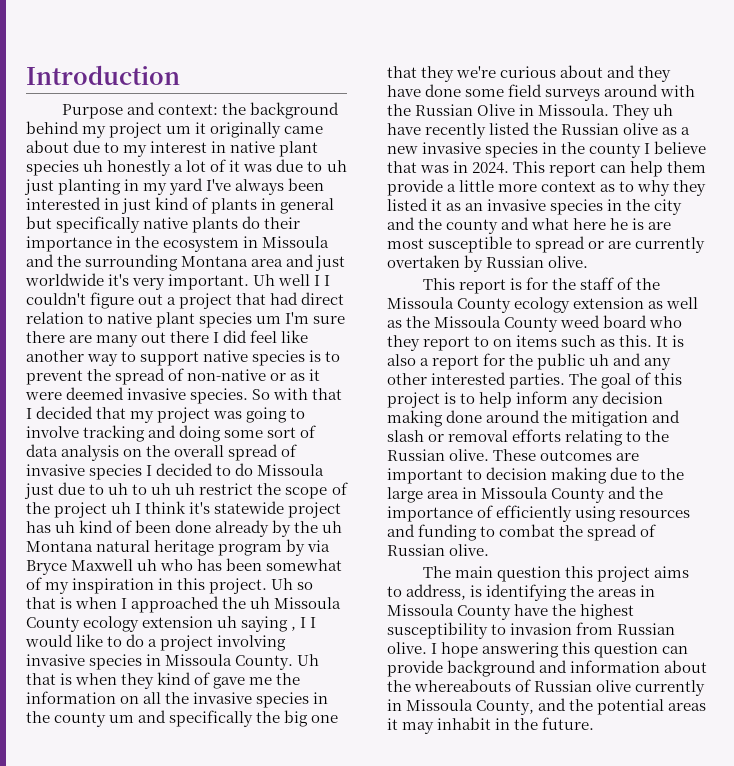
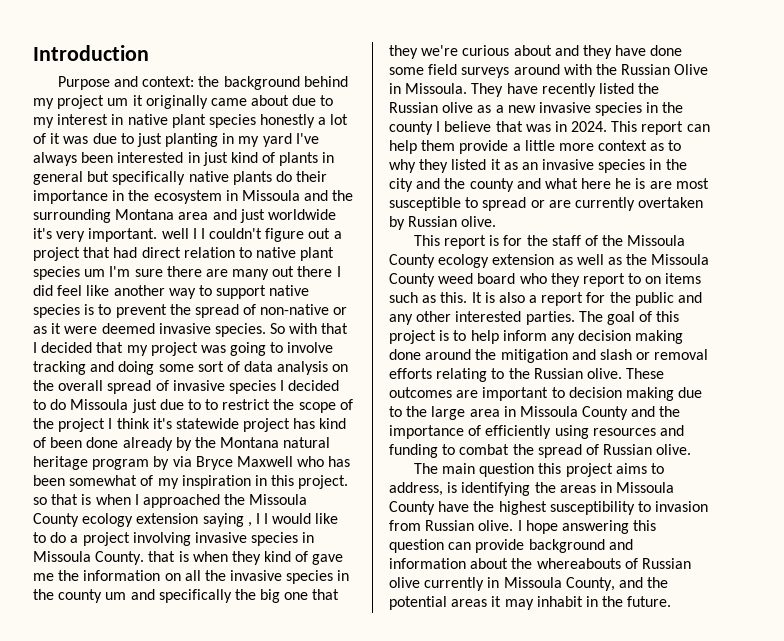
- the background behind my project um it originally came about due to my interest in native plant species uh honestly a lot of it was due to uh just planting in my yard I've always been interested in just kind of plants in general but specifically native plants do their importance in the ecosystem in Missoula and the surrounding Montana area and just worldwide it's very important. Uh well I I couldn't figure out a project that had direct relation to native plant species um I'm sure there are many out there I did feel like another way to support native species is to prevent the spread of non-native or as it were deemed invasive species.
+ the background behind my project um it originally came about due to my interest in native plant species honestly a lot of it was due to just planting in my yard I've always been interested in just kind of plants in general but specifically native plants do their importance in the ecosystem in Missoula and the surrounding Montana area and just worldwide it's very important. well I I couldn't figure out a project that had direct relation to native plant species um I'm sure there are many out there I did feel like another way to support native species is to prevent the spread of non-native or as it were deemed invasive species.
- So with that I decided that my project was going to involve tracking and doing some sort of data analysis on the overall spread of invasive species I decided to do Missoula just due to uh to uh uh restrict the scope of the project uh I think it's statewide project has uh kind of been done already by the uh Montana natural heritage program by via Bryce Maxwell uh who has been somewhat of my inspiration in this project. Uh so that is when I approached the uh Missoula County ecology extension uh saying , I I would like to do a project involving invasive species in Missoula County. Uh that is when they kind of gave me the information on all the invasive species in the county um and specifically the big one that they we're curious about and they have done some field surveys around with the Russian Olive in Missoula.
+ So with that I decided that my project was going to involve tracking and doing some sort of data analysis on the overall spread of invasive species I decided to do Missoula just due to to restrict the scope of the project I think it's statewide project has kind of been done already by the Montana natural heritage program by via Bryce Maxwell who has been somewhat of my inspiration in this project. so that is when I approached the Missoula County ecology extension saying , I I would like to do a project involving invasive species in Missoula County. that is when they kind of gave me the information on all the invasive species in the county um and specifically the big one that they we're curious about and they have done some field surveys around with the Russian Olive in Missoula.
- They uh have recently listed the Russian olive as a new invasive species in the county I believe that was in 2024.
+ They have recently listed the Russian olive as a new invasive species in the county I believe that was in 2024.
- It is also a report for the public uh and any other interested parties.
+ It is also a report for the public and any other interested parties.

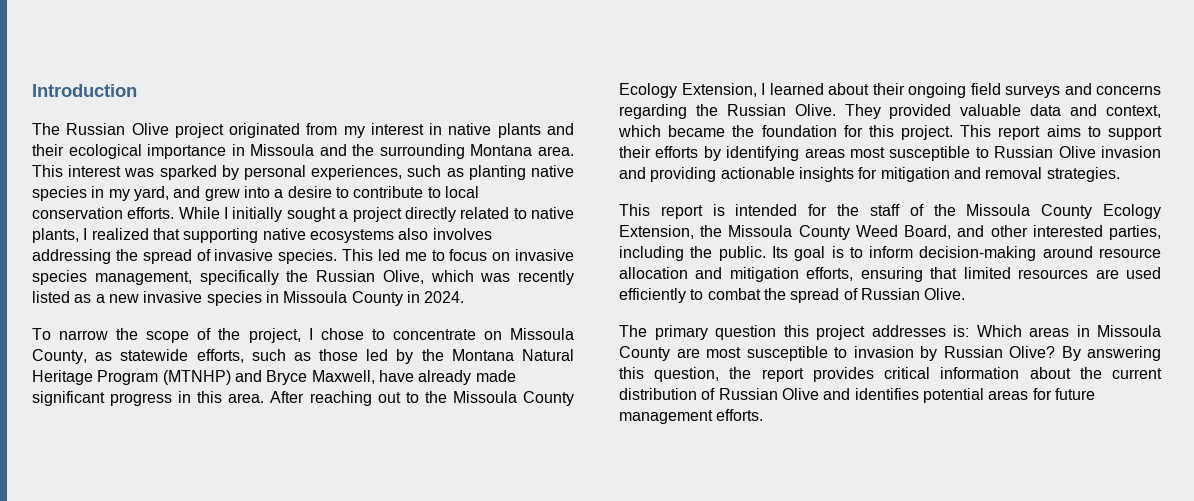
- Purpose and context: the background behind my project um it originally came about due to my interest in native plant species honestly a lot of it was due to just planting in my yard I've always been interested in just kind of plants in general but specifically native plants do their importance in the ecosystem in Missoula and the surrounding Montana area and just worldwide it's very important. well I I couldn't figure out a project that had direct relation to native plant species um I'm sure there are many out there I did feel like another way to support native species is to prevent the spread of non-native or as it were deemed invasive species. So with that I decided that my project was going to involve tracking and doing some sort of data analysis on the overall spread of invasive species I decided to do Missoula just due to to restrict the scope of the project I think it's statewide project has kind of been done already by the Montana natural heritage program by via Bryce Maxwell who has been somewhat of my inspiration in this project. so that is when I approached the Missoula County ecology extension saying , I I would like to do a project involving invasive species in Missoula County. that is when they kind of gave me the information on all the invasive species in the county um and specifically the big one that they we're curious about and they have done some field surveys around with the Russian Olive in Missoula. They have recently listed the Russian olive as a new invasive species in the county I believe that was in 2024. This report can help them provide a little more context as to why they listed it as an invasive species in the city and the county and what here he is are most susceptible to spread or are currently overtaken by Russian olive.
+ The Russian Olive project originated from my interest in native plants and their ecological importance in Missoula and the surrounding Montana area. This interest was sparked by personal experiences, such as planting native species in my yard, and grew into a desire to contribute to local conservation efforts. While I initially sought a project directly related to native plants, I realized that supporting native ecosystems also involves addressing the spread of invasive species. This led me to focus on invasive species management, specifically the Russian Olive, which was recently listed as a new invasive species in Missoula County in 2024.
+ To narrow the scope of the project, I chose to concentrate on Missoula County, as statewide efforts, such as those led by the Montana Natural Heritage Program (MTNHP) and Bryce Maxwell, have already made significant progress in this area. After reaching out to the Missoula County Ecology Extension, I learned about their ongoing field surveys and concerns regarding the Russian Olive. They provided valuable data and context, which became the foundation for this project. This report aims to support their efforts by identifying areas most susceptible to Russian Olive invasion and providing actionable insights for mitigation and removal strategies.
- This report is for the staff of the Missoula County ecology extension as well as the Missoula County weed board who they report to on items such as this. It is also a report for the public and any other interested parties. The goal of this project is to help inform any decision making done around the mitigation and slash or removal efforts relating to the Russian olive. These outcomes are important to decision making due to the large area in Missoula County and the importance of efficiently using resources and funding to combat the spread of Russian olive.
- The main question this project aims to address, is identifying the areas in Missoula County have the highest susceptibility to invasion from Russian olive. I hope answering this question can provide background and information about the whereabouts of Russian olive currently in Missoula County, and the potential areas it may inhabit in the future.
+ This report is intended for the staff of the Missoula County Ecology Extension, the Missoula County Weed Board, and other interested parties, including the public. Its goal is to inform decision-making around resource allocation and mitigation efforts, ensuring that limited resources are used efficiently to combat the spread of Russian Olive.
+ The primary question this project addresses is: Which areas in Missoula County are most susceptible to invasion by Russian Olive? By answering this question, the report provides critical information about the current distribution of Russian Olive and identifies potential areas for future management efforts.

